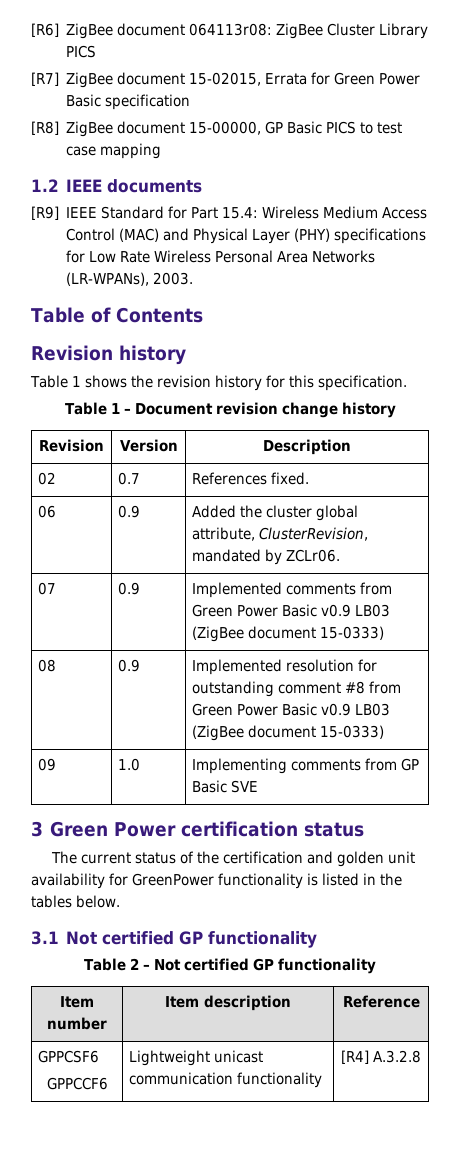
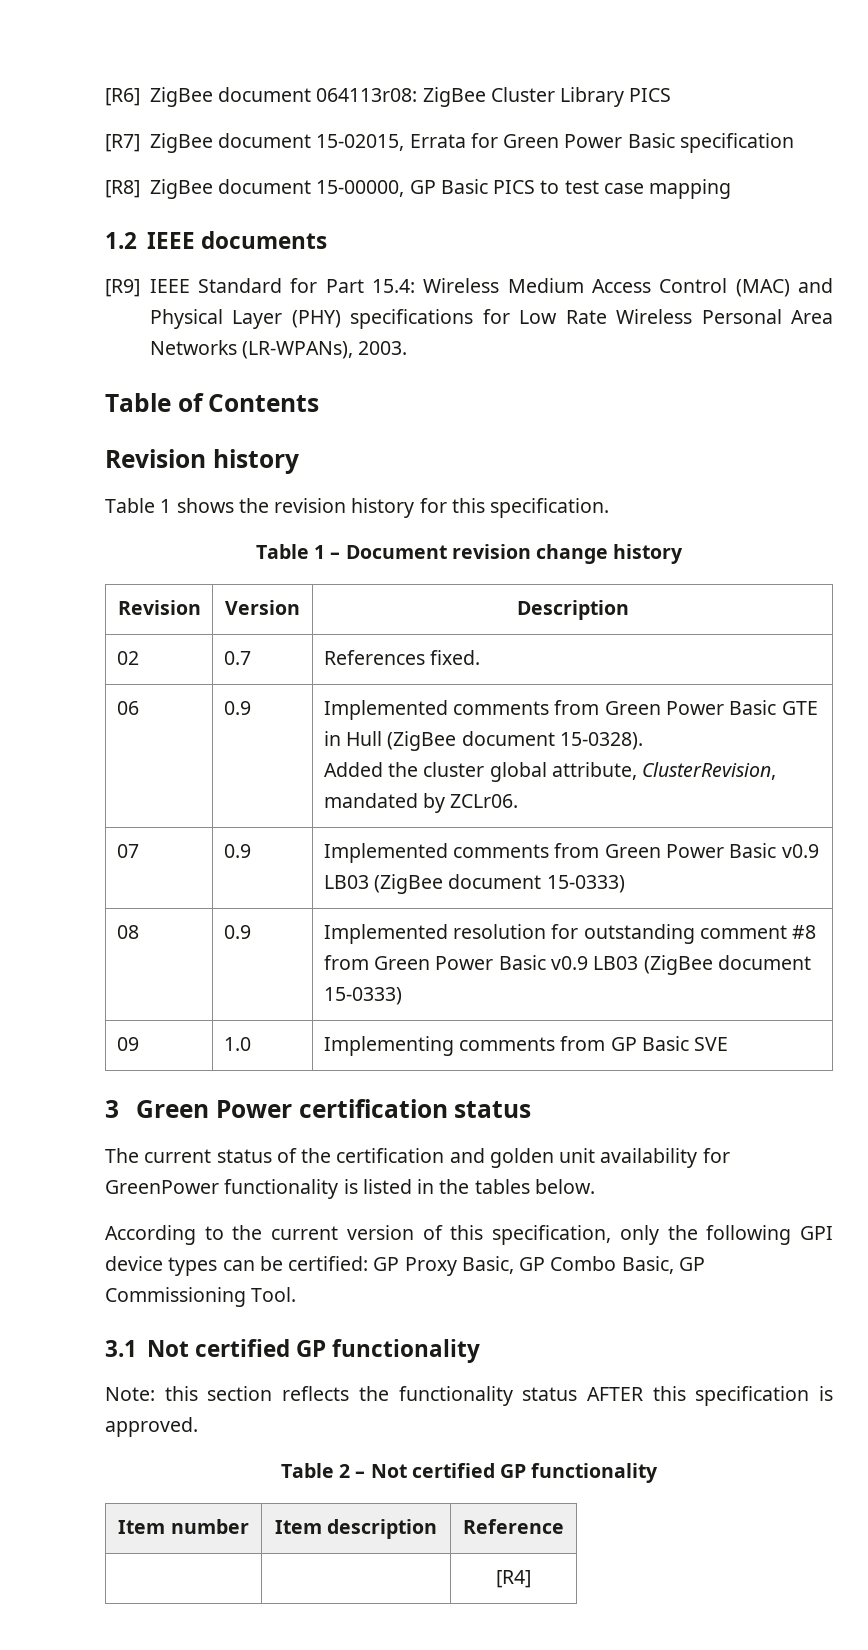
- 06 | 0.9 | Added the cluster global attribute, ClusterRevision, mandated by ZCLr06.
+ 06 | 0.9 | Implemented comments from Green Power Basic GTE in Hull (ZigBee document 15-0328).
+ Added the cluster global attribute, ClusterRevision, mandated by ZCLr06.
+ According to the current version of this specification, only the following GPI device types can be certified: GP Proxy Basic, GP Combo Basic, GP Commissioning Tool.
+ Note: this section reflects the functionality status AFTER this specification is approved.
- GPPCSF6
- GPPCCF6 | Lightweight unicast communication functionality | [R4] A.3.2.8
+ | | [R4]

